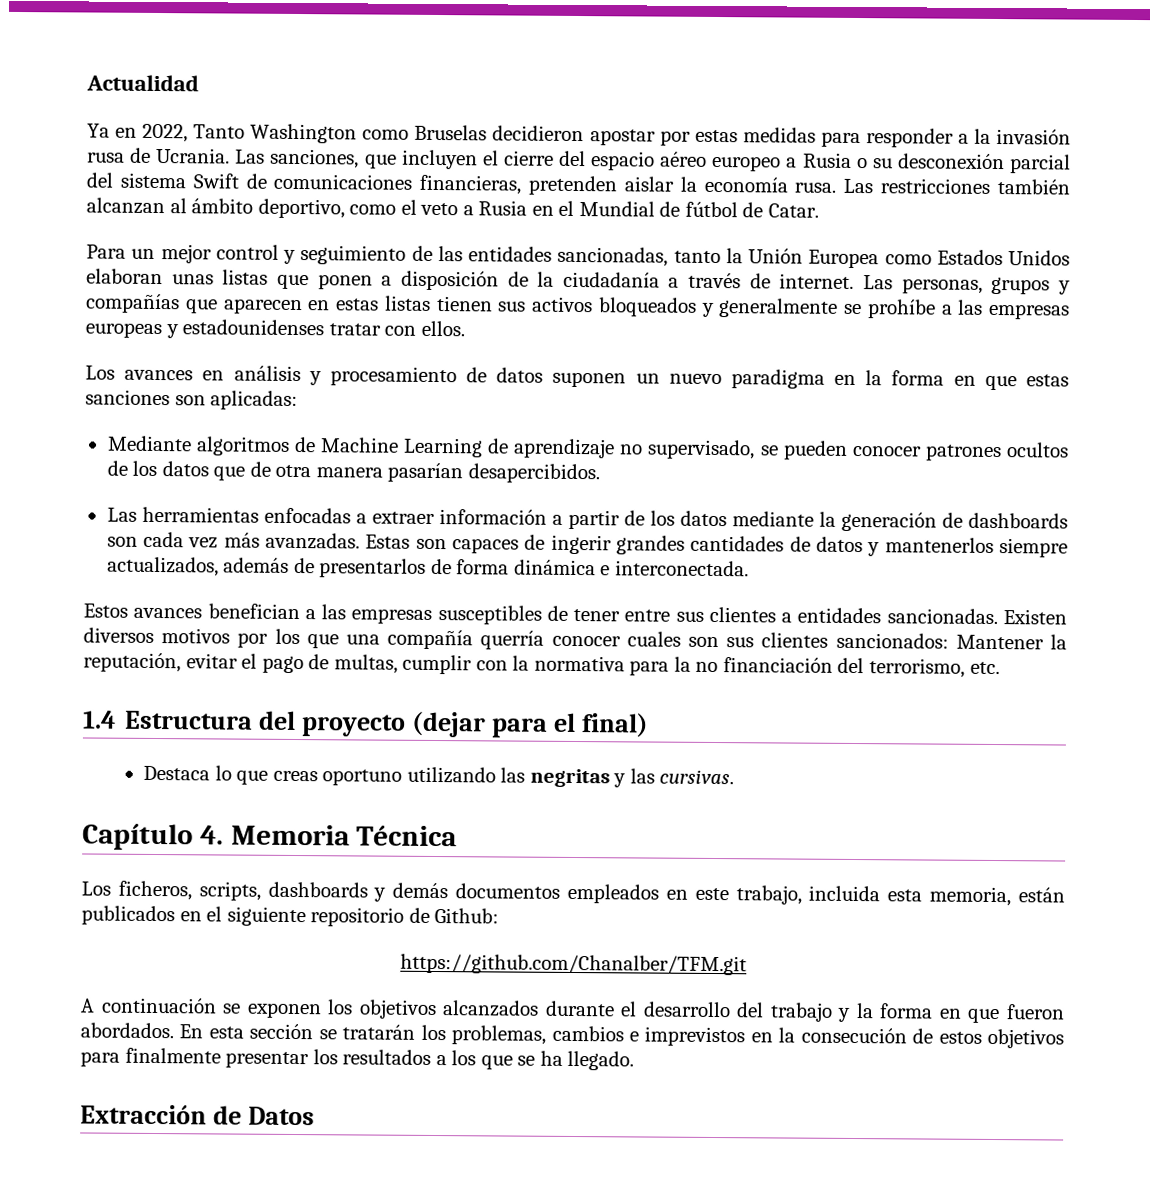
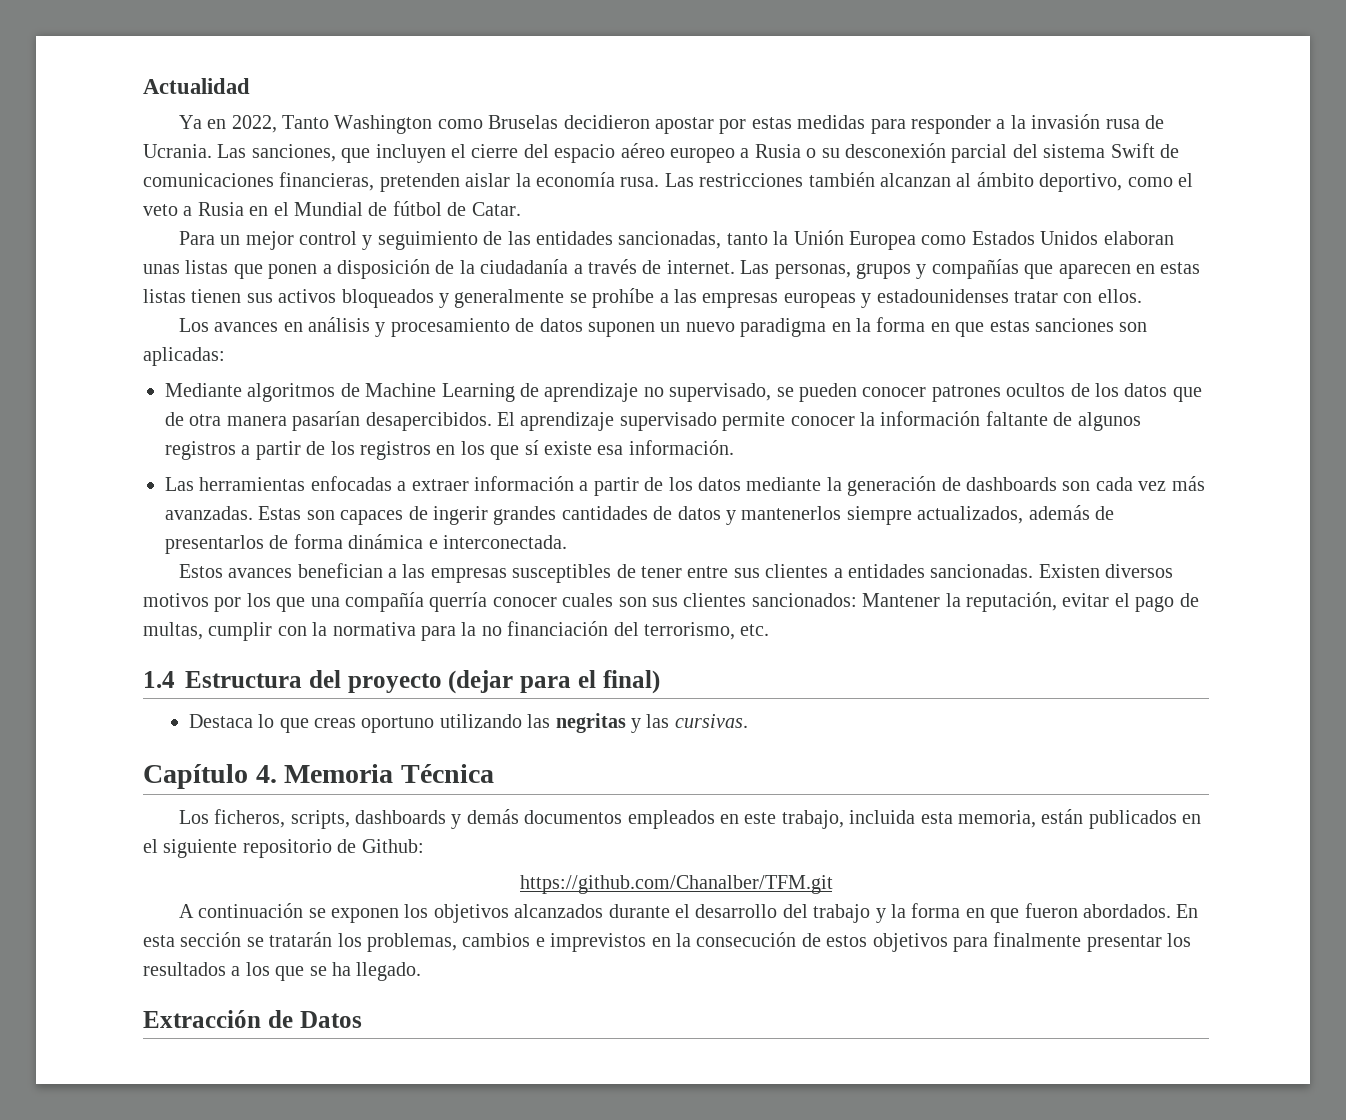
+ El aprendizaje supervisado permite conocer la información faltante de algunos registros a partir de los registros en los que sí existe esa información.

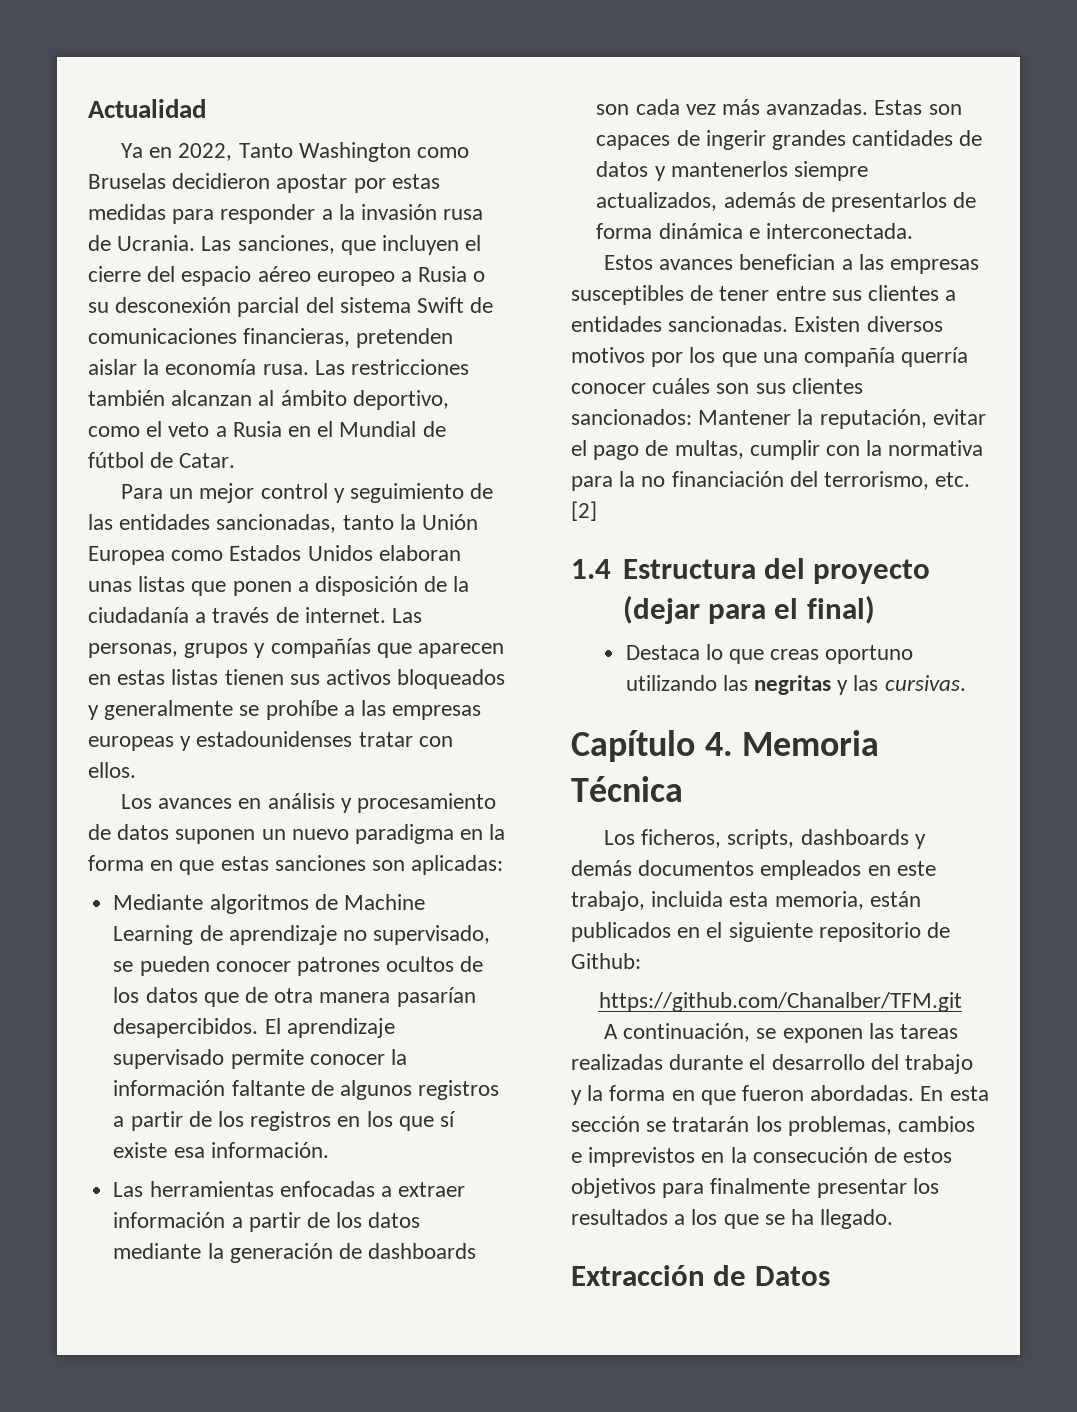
- Existen diversos motivos por los que una compañía querría conocer cuales son sus clientes sancionados: Mantener la reputación, evitar el pago de multas, cumplir con la normativa para la no financiación del terrorismo, etc.
+ Existen diversos motivos por los que una compañía querría conocer cuáles son sus clientes sancionados: Mantener la reputación, evitar el pago de multas, cumplir con la normativa para la no financiación del terrorismo, etc. [2]
- A continuación se exponen los objetivos alcanzados durante el desarrollo del trabajo y la forma en que fueron abordados.
+ A continuación, se exponen las tareas realizadas durante el desarrollo del trabajo y la forma en que fueron abordadas.

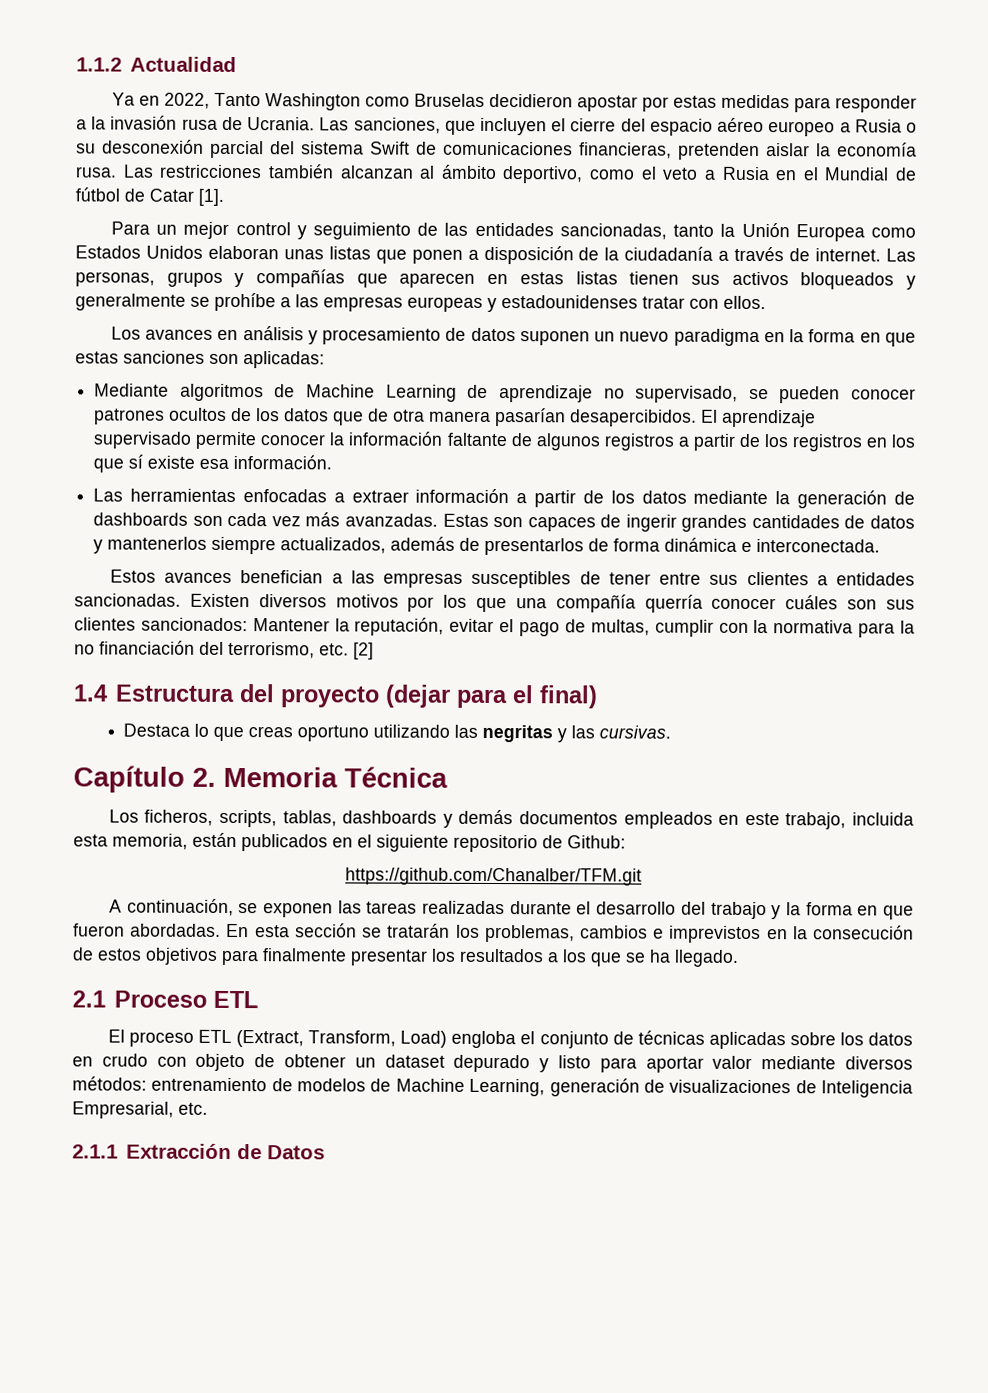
- Actualidad
+ 1.1.2 Actualidad
- Las restricciones también alcanzan al ámbito deportivo, como el veto a Rusia en el Mundial de fútbol de Catar.
+ Las restricciones también alcanzan al ámbito deportivo, como el veto a Rusia en el Mundial de fútbol de Catar [1].
- Capítulo 4. Memoria Técnica
+ Capítulo 2. Memoria Técnica
- Los ficheros, scripts, dashboards y demás documentos empleados en este trabajo, incluida esta memoria, están publicados en el siguiente repositorio de Github:
+ Los ficheros, scripts, tablas, dashboards y demás documentos empleados en este trabajo, incluida esta memoria, están publicados en el siguiente repositorio de Github:
- Extracción de Datos
+ 2.1 Proceso ETL
+ El proceso ETL (Extract, Transform, Load) engloba el conjunto de técnicas aplicadas sobre los datos en crudo con objeto de obtener un dataset depurado y listo para aportar valor mediante diversos métodos: entrenamiento de modelos de Machine Learning, generación de visualizaciones de Inteligencia Empresarial, etc.
+ 2.1.1 Extracción de Datos

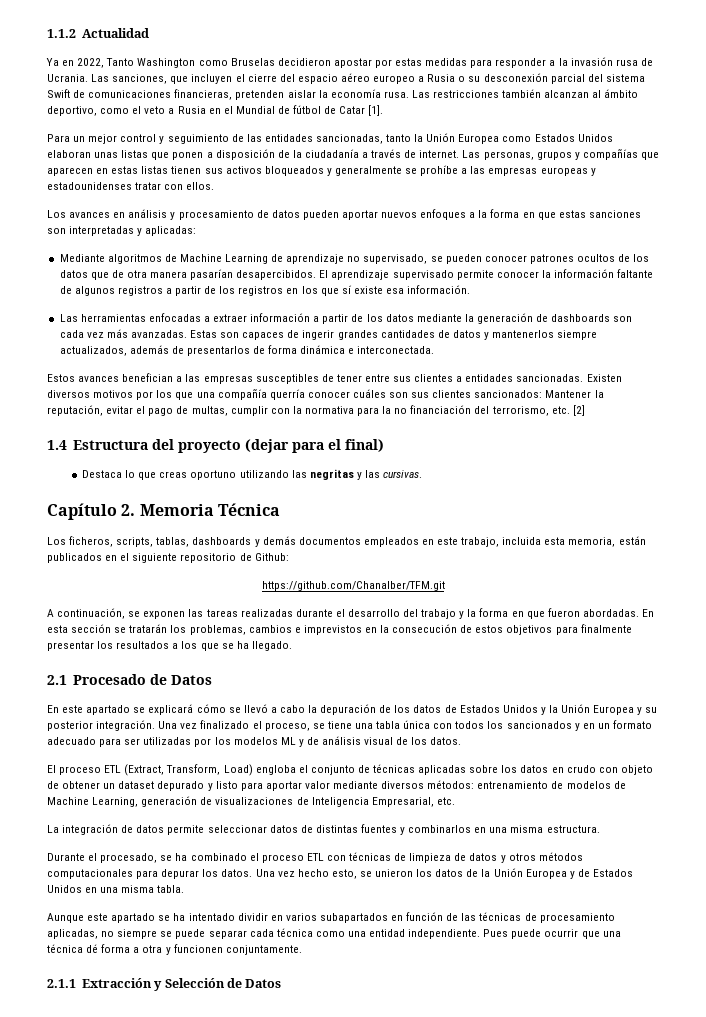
- Los avances en análisis y procesamiento de datos suponen un nuevo paradigma en la forma en que estas sanciones son aplicadas:
+ Los avances en análisis y procesamiento de datos pueden aportar nuevos enfoques a la forma en que estas sanciones son interpretadas y aplicadas:
- 2.1 Proceso ETL
+ 2.1 Procesado de Datos
+ En este apartado se explicará cómo se llevó a cabo la depuración de los datos de Estados Unidos y la Unión Europea y su posterior integración. Una vez finalizado el proceso, se tiene una tabla única con todos los sancionados y en un formato adecuado para ser utilizadas por los modelos ML y de análisis visual de los datos.
+ La integración de datos permite seleccionar datos de distintas fuentes y combinarlos en una misma estructura.
+ Durante el procesado, se ha combinado el proceso ETL con técnicas de limpieza de datos y otros métodos computacionales para depurar los datos. Una vez hecho esto, se unieron los datos de la Unión Europea y de Estados Unidos en una misma tabla.
+ Aunque este apartado se ha intentado dividir en varios subapartados en función de las técnicas de procesamiento aplicadas, no siempre se puede separar cada técnica como una entidad independiente. Pues puede ocurrir que una técnica dé forma a otra y funcionen conjuntamente.
- 2.1.1 Extracción de Datos
+ 2.1.1 Extracción y Selección de Datos

